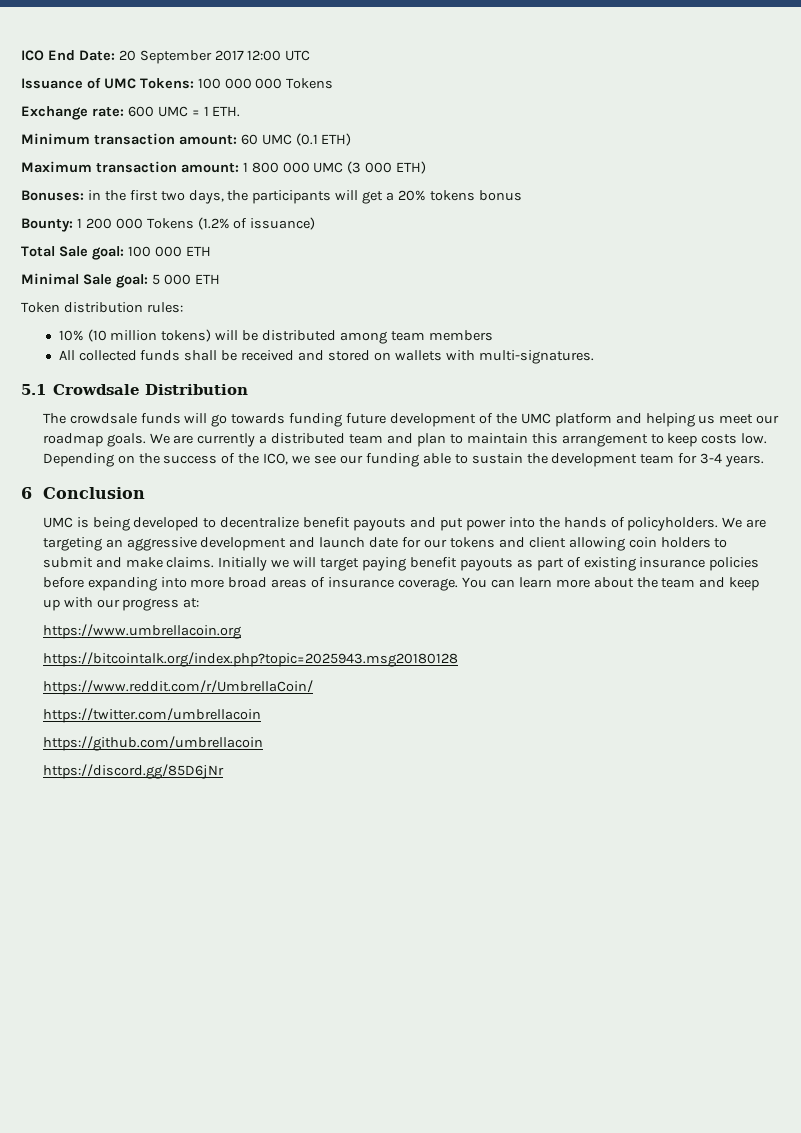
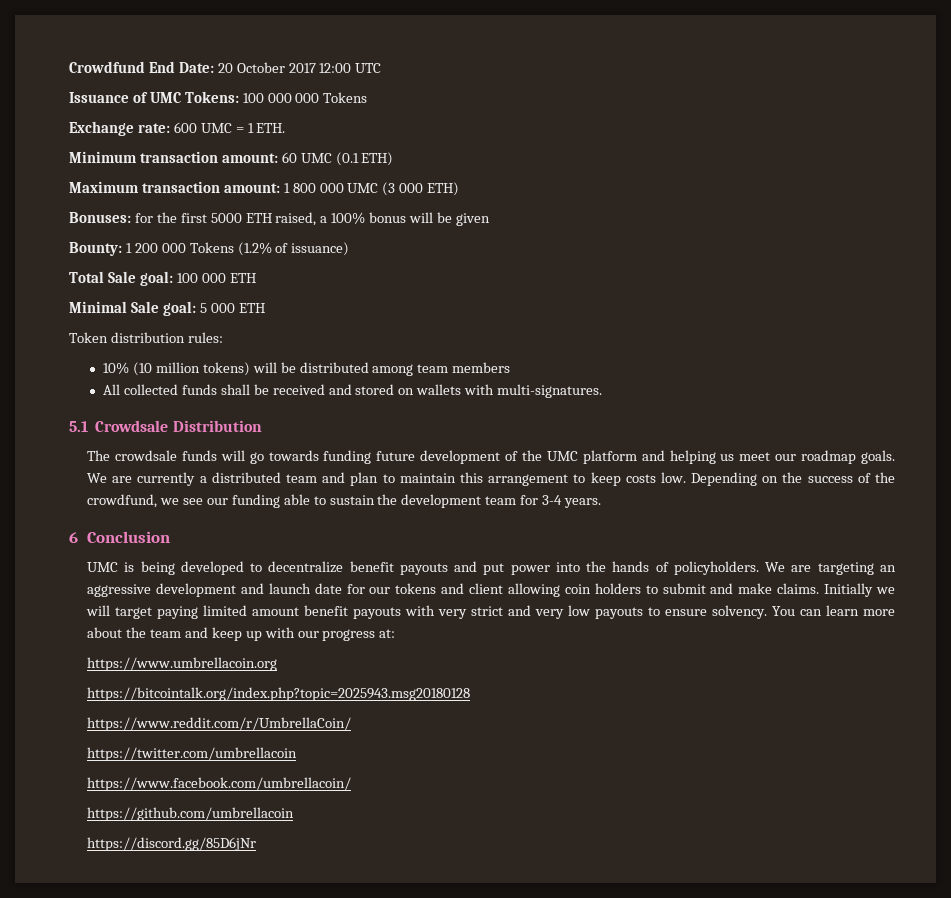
- ICO End Date: 20 September 2017 12:00 UTC
+ Crowdfund End Date: 20 October 2017 12:00 UTC
- Bonuses: in the first two days, the participants will get a 20% tokens bonus
+ Bonuses: for the first 5000 ETH raised, a 100% bonus will be given
- Depending on the success of the ICO, we see our funding able to sustain the development team for 3-4 years.
+ Depending on the success of the crowdfund, we see our funding able to sustain the development team for 3-4 years.
- Initially we will target paying benefit payouts as part of existing insurance policies before expanding into more broad areas of insurance coverage.
+ Initially we will target paying limited amount benefit payouts with very strict and very low payouts to ensure solvency.
+ https://www.facebook.com/umbrellacoin/

